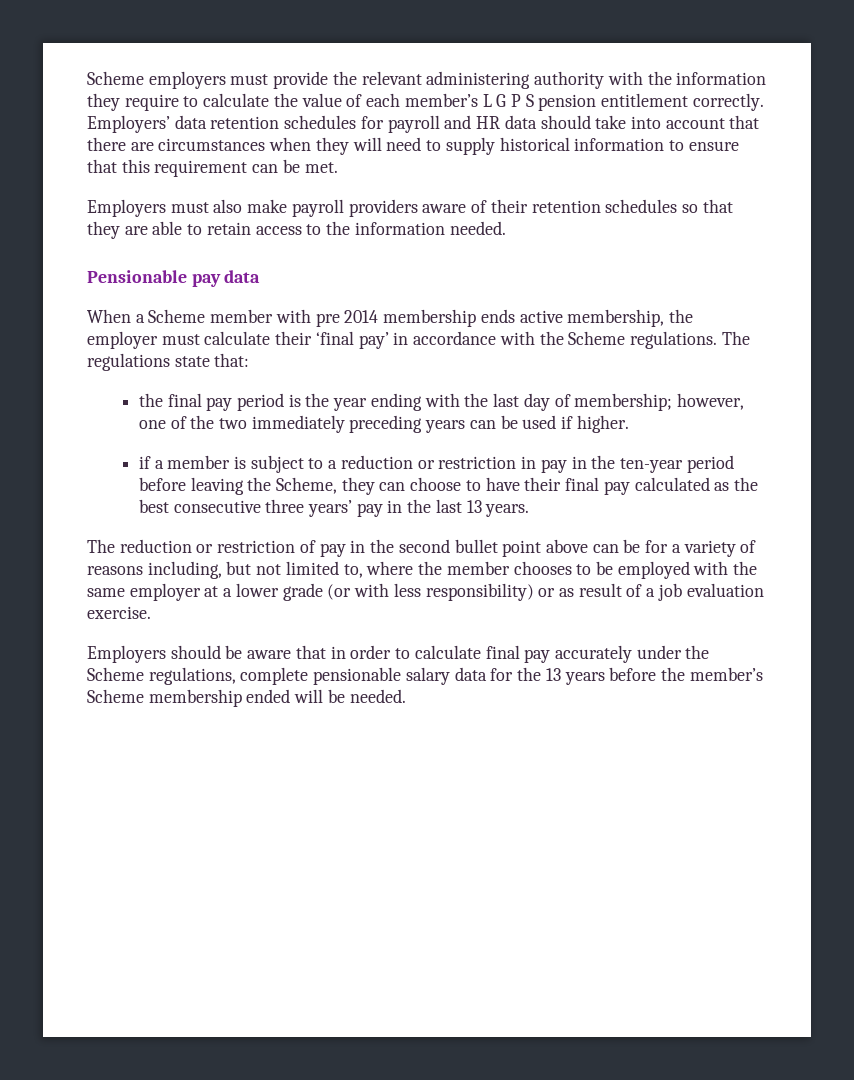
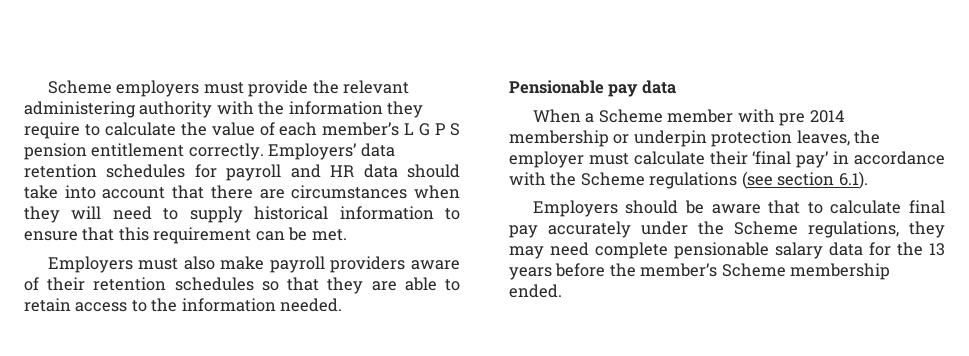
- When a Scheme member with pre 2014 membership ends active membership, the employer must calculate their ‘final pay’ in accordance with the Scheme regulations. The regulations state that:
- the final pay period is the year ending with the last day of membership; however, one of the two immediately preceding years can be used if higher.
- if a member is subject to a reduction or restriction in pay in the ten-year period before leaving the Scheme, they can choose to have their final pay calculated as the best consecutive three years’ pay in the last 13 years.
- The reduction or restriction of pay in the second bullet point above can be for a variety of reasons including, but not limited to, where the member chooses to be employed with the same employer at a lower grade (or with less responsibility) or as result of a job evaluation exercise.
+ When a Scheme member with pre 2014 membership or underpin protection leaves, the employer must calculate their ‘final pay’ in accordance with the Scheme regulations (see section 6.1).
- Employers should be aware that in order to calculate final pay accurately under the Scheme regulations, complete pensionable salary data for the 13 years before the member’s Scheme membership ended will be needed.
+ Employers should be aware that to calculate final pay accurately under the Scheme regulations, they may need complete pensionable salary data for the 13 years before the member’s Scheme membership ended.

